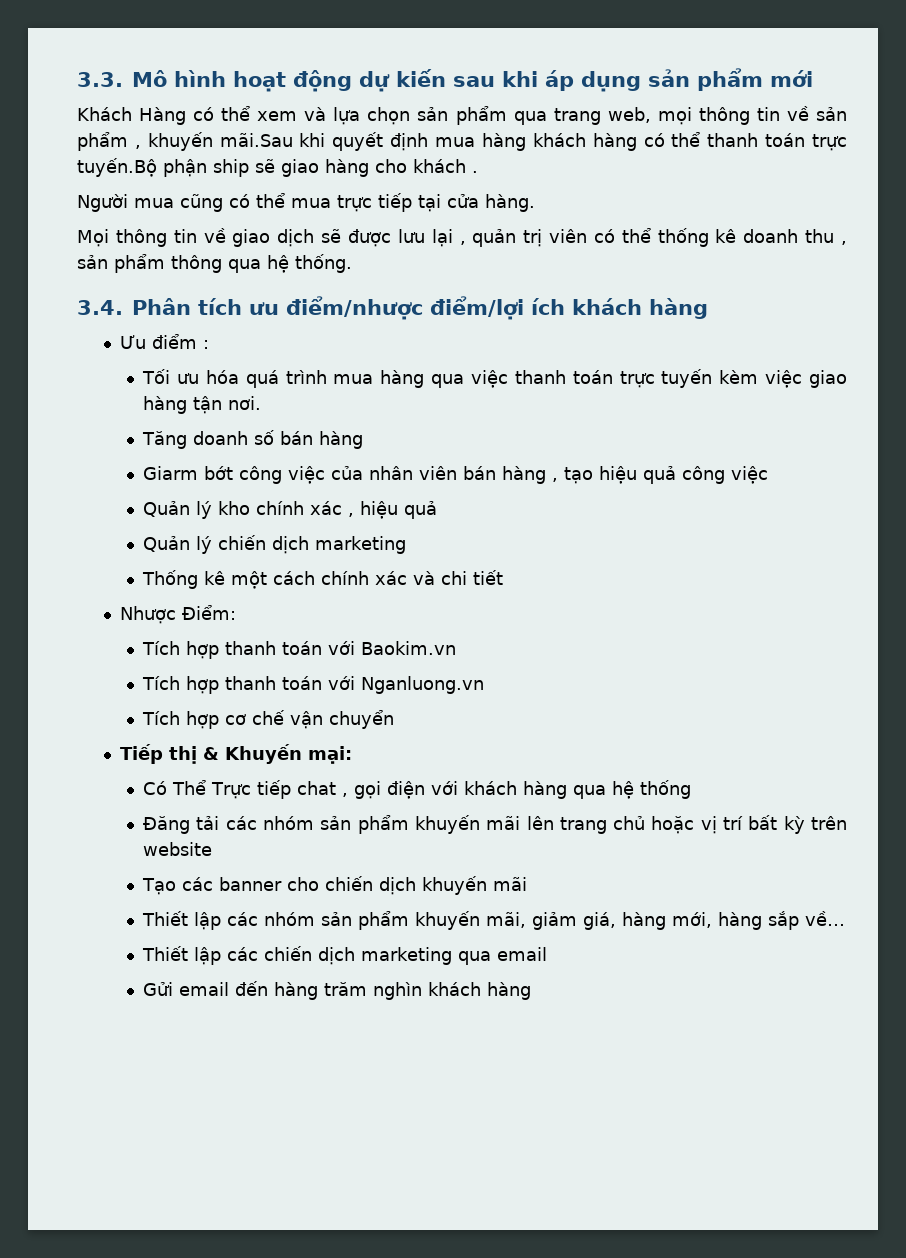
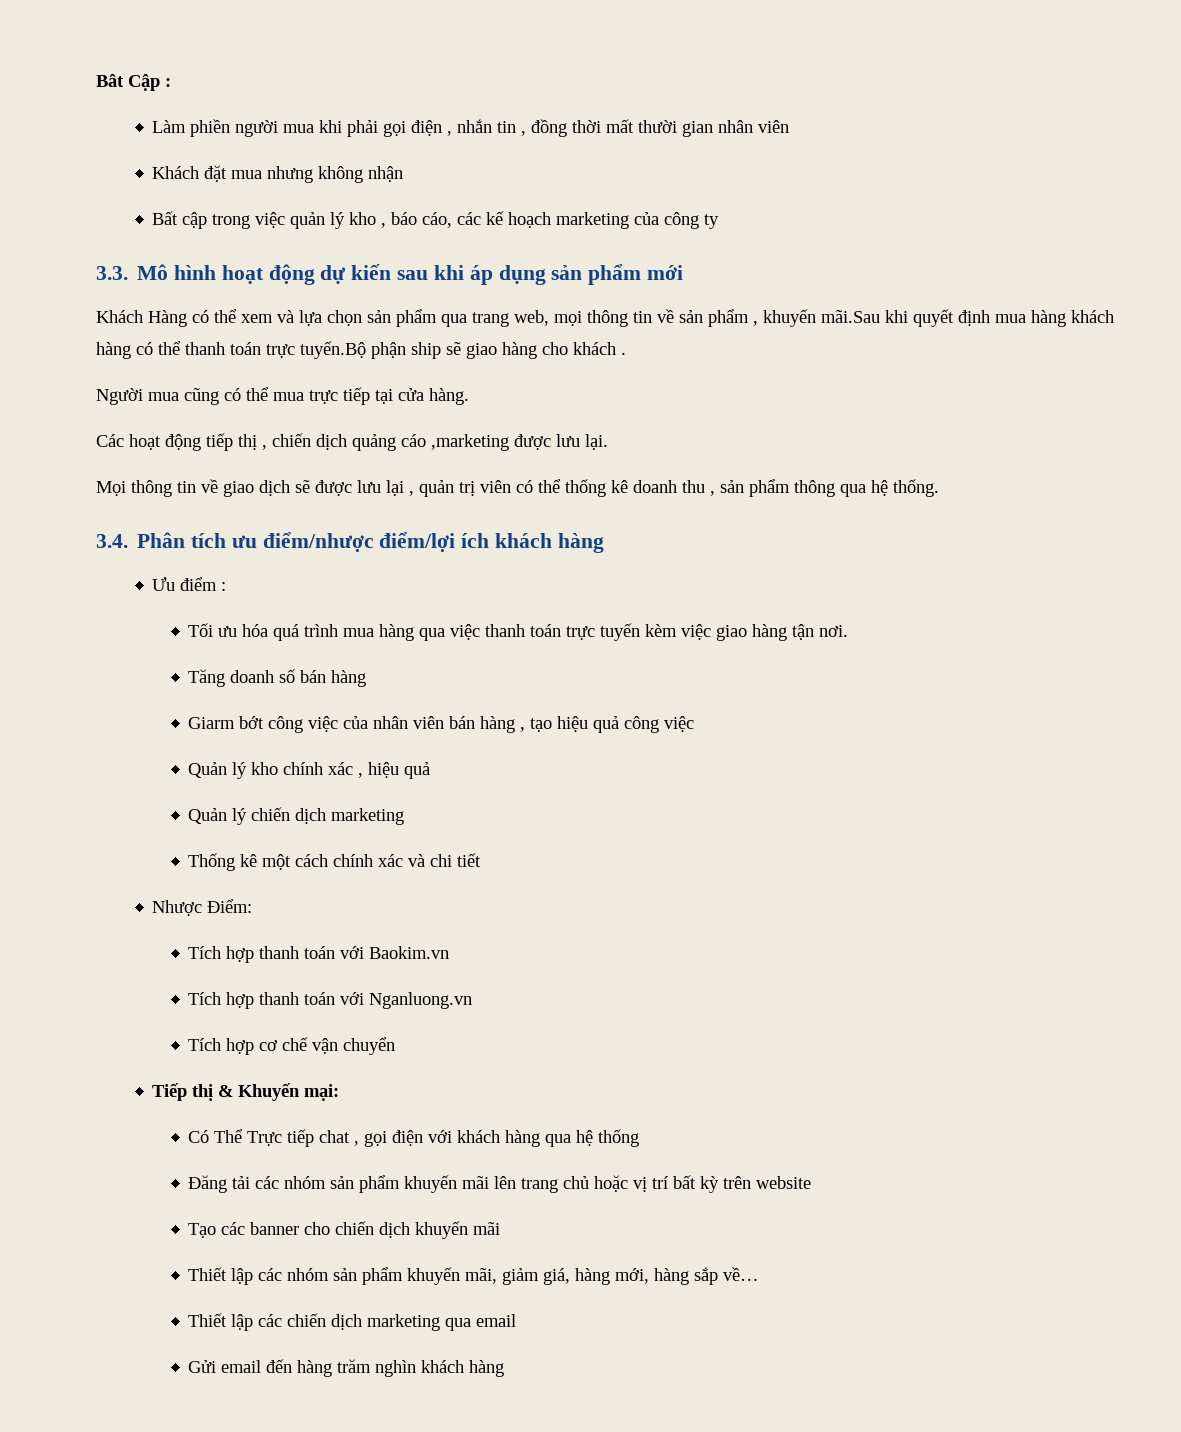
+ Bât Cập :
+ Làm phiền người mua khi phải gọi điện , nhắn tin , đồng thời mất thười gian nhân viên
+ Khách đặt mua nhưng không nhận
+ Bất cập trong việc quản lý kho , báo cáo, các kế hoạch marketing của công ty
+ Các hoạt động tiếp thị , chiến dịch quảng cáo ,marketing được lưu lại.

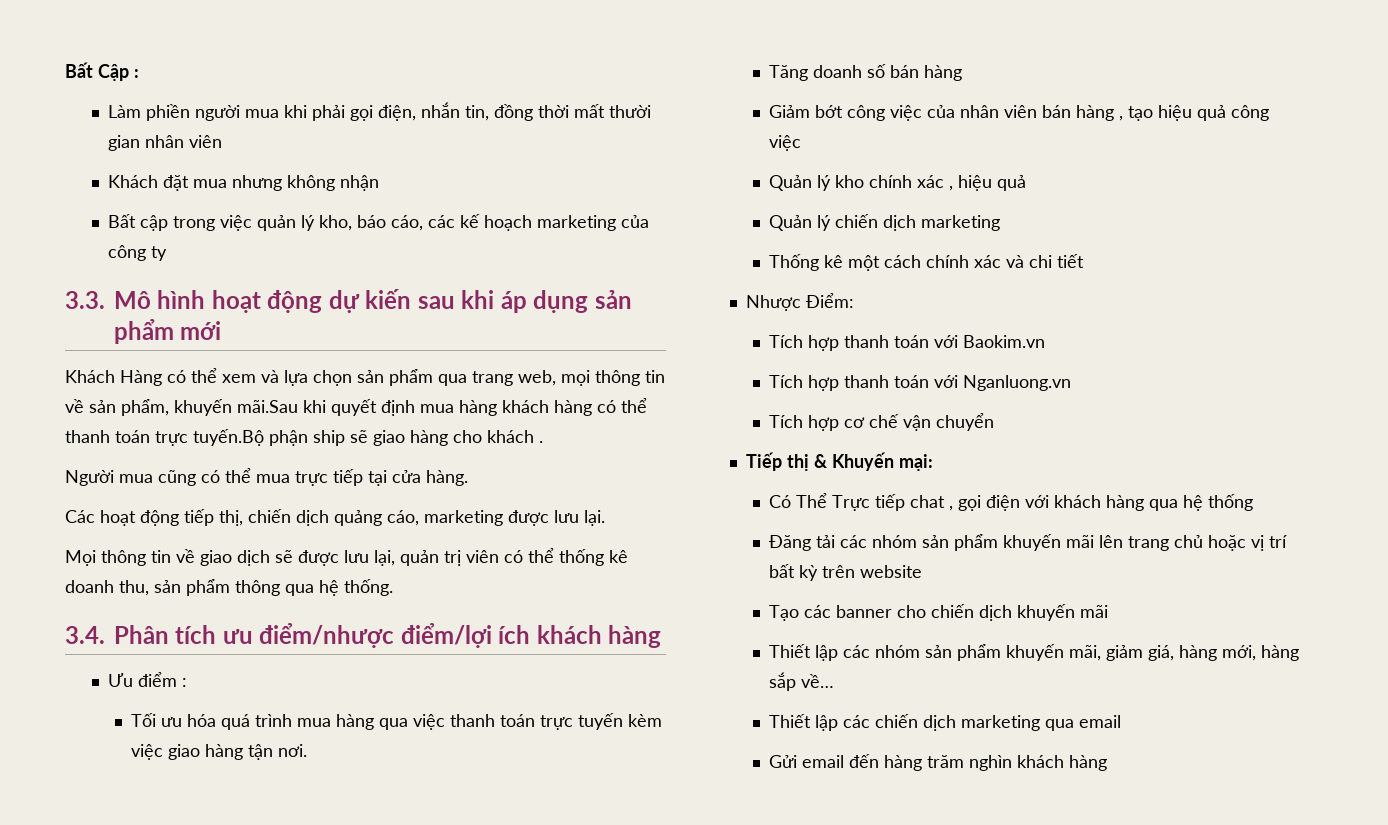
- Bât Cập :
+ Bất Cập :
- Làm phiền người mua khi phải gọi điện , nhắn tin , đồng thời mất thười gian nhân viên
+ Làm phiền người mua khi phải gọi điện, nhắn tin, đồng thời mất thười gian nhân viên
- Bất cập trong việc quản lý kho , báo cáo, các kế hoạch marketing của công ty
+ Bất cập trong việc quản lý kho, báo cáo, các kế hoạch marketing của công ty
- Khách Hàng có thể xem và lựa chọn sản phẩm qua trang web, mọi thông tin về sản phẩm , khuyến mãi.Sau khi quyết định mua hàng khách hàng có thể thanh toán trực tuyến.Bộ phận ship sẽ giao hàng cho khách .
+ Khách Hàng có thể xem và lựa chọn sản phẩm qua trang web, mọi thông tin về sản phẩm, khuyến mãi.Sau khi quyết định mua hàng khách hàng có thể thanh toán trực tuyến.Bộ phận ship sẽ giao hàng cho khách .
- Các hoạt động tiếp thị , chiến dịch quảng cáo ,marketing được lưu lại.
+ Các hoạt động tiếp thị, chiến dịch quảng cáo, marketing được lưu lại.
- Mọi thông tin về giao dịch sẽ được lưu lại , quản trị viên có thể thống kê doanh thu , sản phẩm thông qua hệ thống.
+ Mọi thông tin về giao dịch sẽ được lưu lại, quản trị viên có thể thống kê doanh thu, sản phẩm thông qua hệ thống.
- Giarm bớt công việc của nhân viên bán hàng , tạo hiệu quả công việc
+ Giảm bớt công việc của nhân viên bán hàng , tạo hiệu quả công việc

